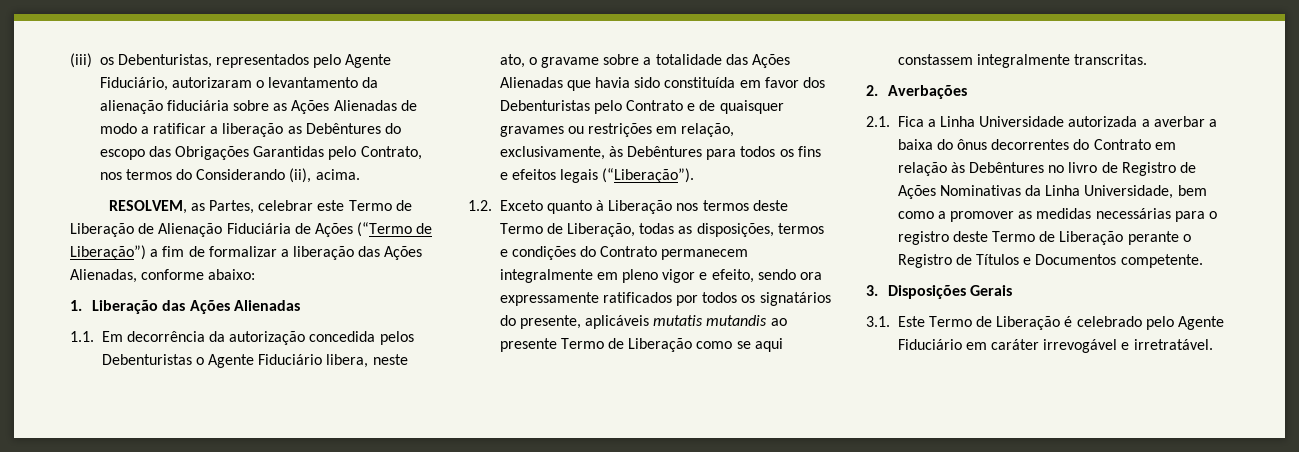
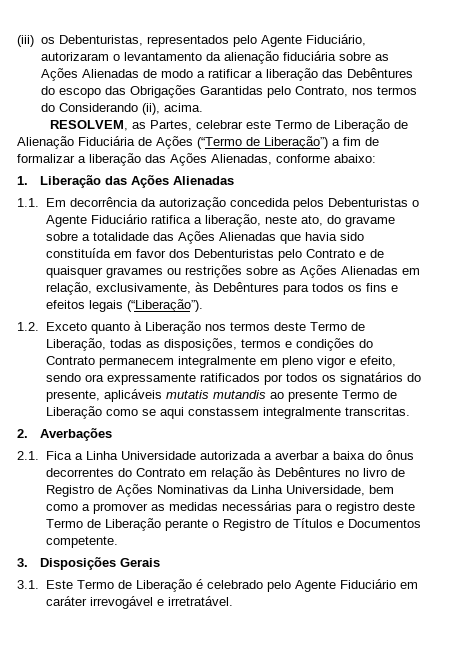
- (iii) os Debenturistas, representados pelo Agente Fiduciário, autorizaram o levantamento da alienação fiduciária sobre as Ações Alienadas de modo a ratificar a liberação as Debêntures do escopo das Obrigações Garantidas pelo Contrato, nos termos do Considerando (ii), acima.
+ (iii) os Debenturistas, representados pelo Agente Fiduciário, autorizaram o levantamento da alienação fiduciária sobre as Ações Alienadas de modo a ratificar a liberação das Debêntures do escopo das Obrigações Garantidas pelo Contrato, nos termos do Considerando (ii), acima.
- 1.1. Em decorrência da autorização concedida pelos Debenturistas o Agente Fiduciário libera, neste ato, o gravame sobre a totalidade das Ações Alienadas que havia sido constituída em favor dos Debenturistas pelo Contrato e de quaisquer gravames ou restrições em relação, exclusivamente, às Debêntures para todos os fins e efeitos legais (“Liberação”).
+ 1.1. Em decorrência da autorização concedida pelos Debenturistas o Agente Fiduciário ratifica a liberação, neste ato, do gravame sobre a totalidade das Ações Alienadas que havia sido constituída em favor dos Debenturistas pelo Contrato e de quaisquer gravames ou restrições sobre as Ações Alienadas em relação, exclusivamente, às Debêntures para todos os fins e efeitos legais (“Liberação”).

